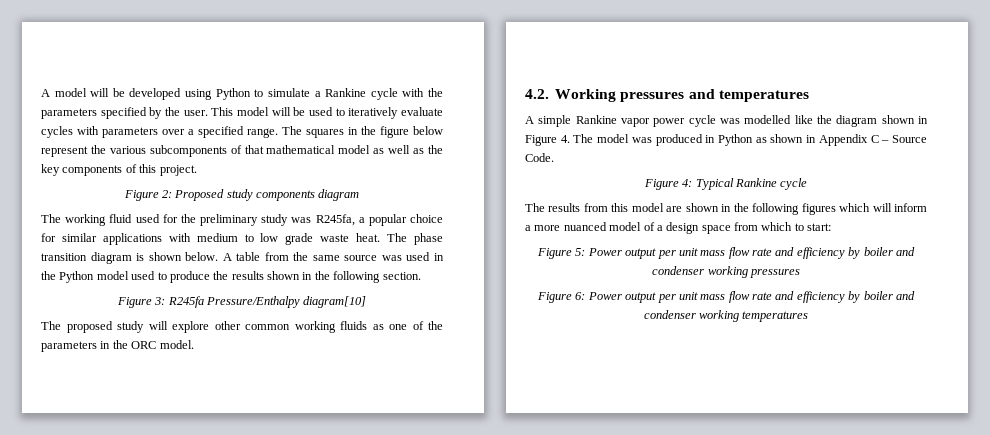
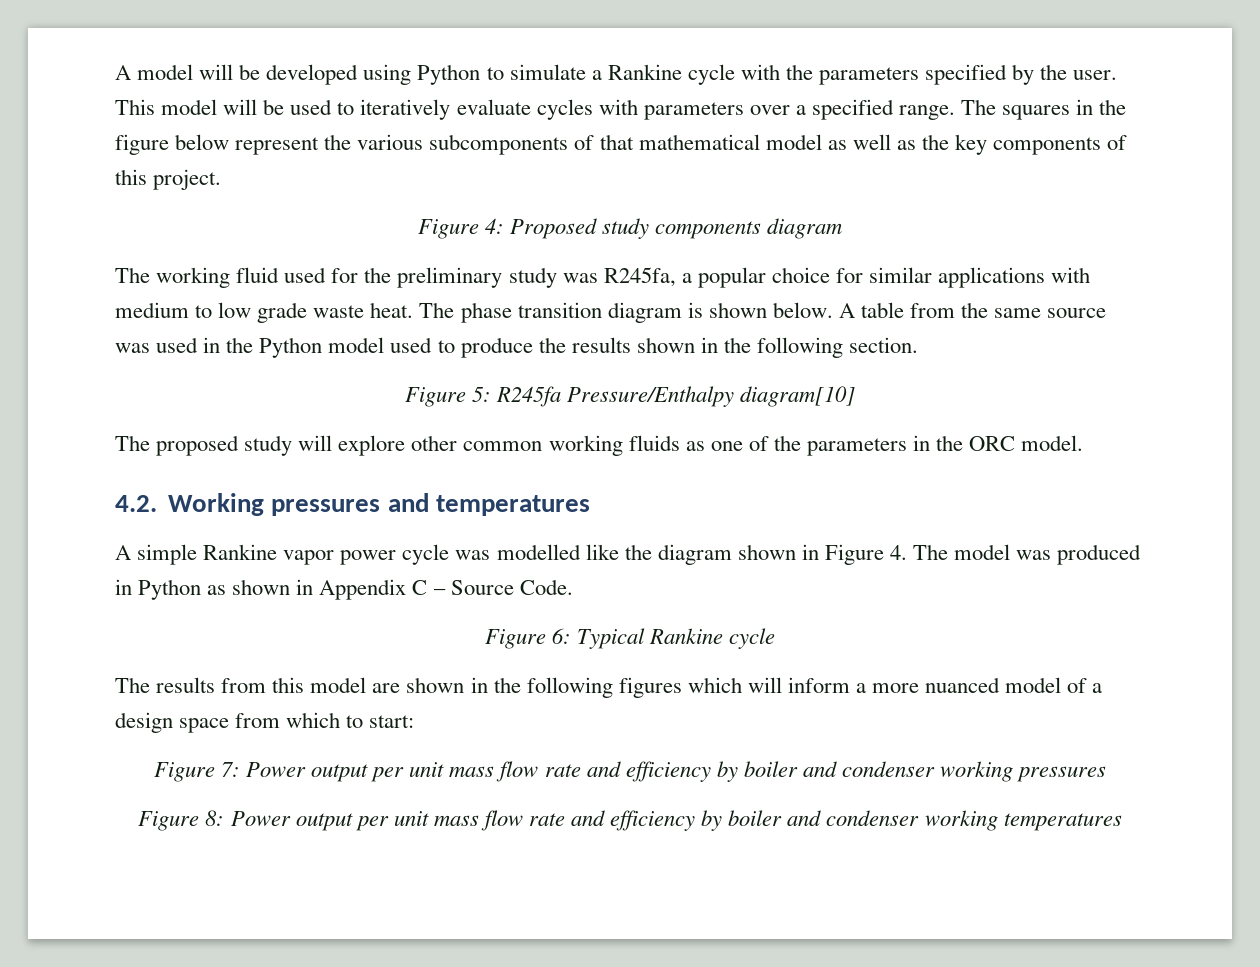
- Figure 2: Proposed study components diagram
+ Figure 4: Proposed study components diagram
- Figure 3: R245fa Pressure/Enthalpy diagram[10]
+ Figure 5: R245fa Pressure/Enthalpy diagram[10]
- Figure 4: Typical Rankine cycle
+ Figure 6: Typical Rankine cycle
- Figure 5: Power output per unit mass flow rate and efficiency by boiler and condenser working pressures
+ Figure 7: Power output per unit mass flow rate and efficiency by boiler and condenser working pressures
- Figure 6: Power output per unit mass flow rate and efficiency by boiler and condenser working temperatures
+ Figure 8: Power output per unit mass flow rate and efficiency by boiler and condenser working temperatures

